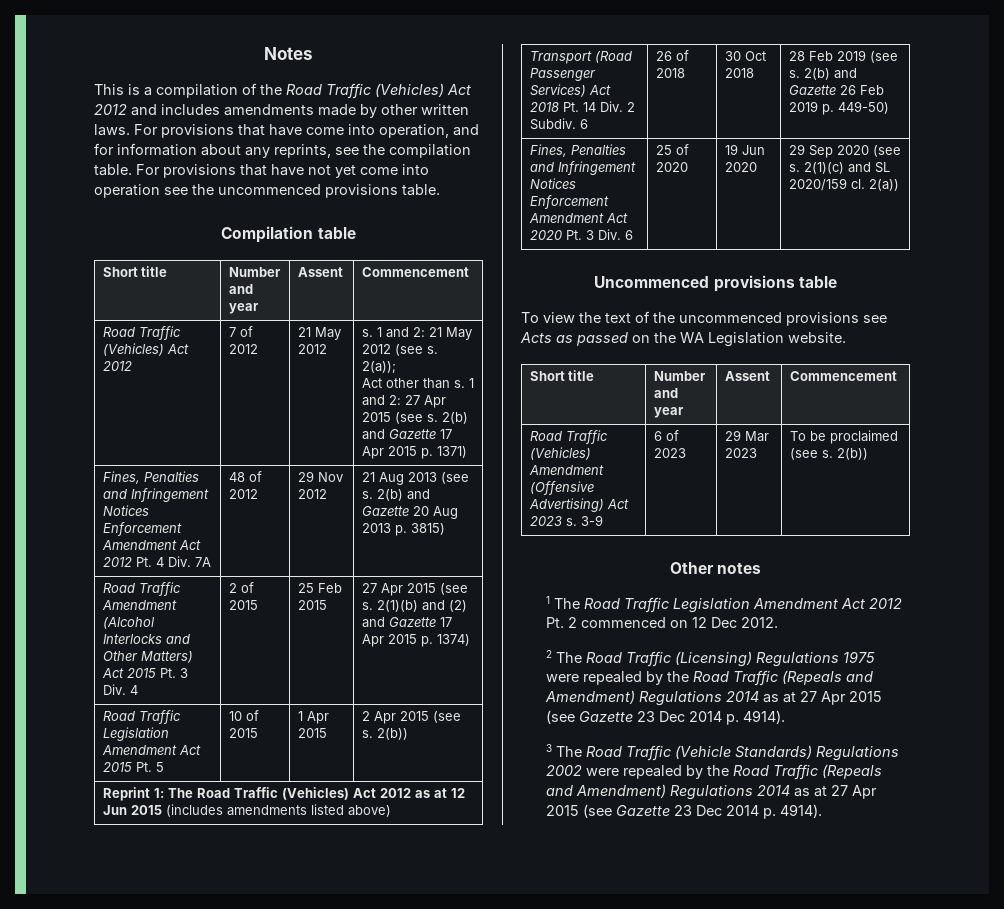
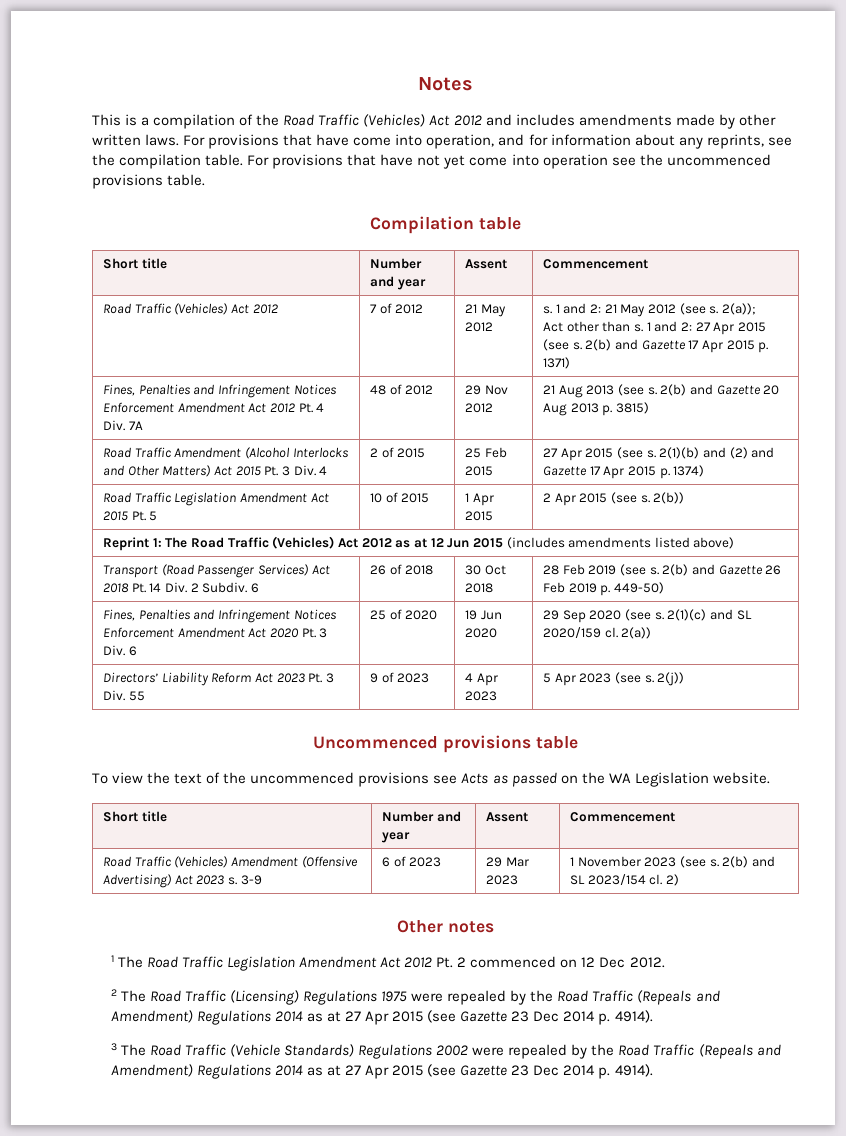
+ Directors’ Liability Reform Act 2023 Pt. 3 Div. 55 | 9 of 2023 | 4 Apr 2023 | 5 Apr 2023 (see s. 2(j))
- Road Traffic (Vehicles) Amendment (Offensive Advertising) Act 2023 s. 3-9 | 6 of 2023 | 29 Mar 2023 | To be proclaimed (see s. 2(b))
+ Road Traffic (Vehicles) Amendment (Offensive Advertising) Act 2023 s. 3-9 | 6 of 2023 | 29 Mar 2023 | 1 November 2023 (see s. 2(b) and SL 2023/154 cl. 2)

